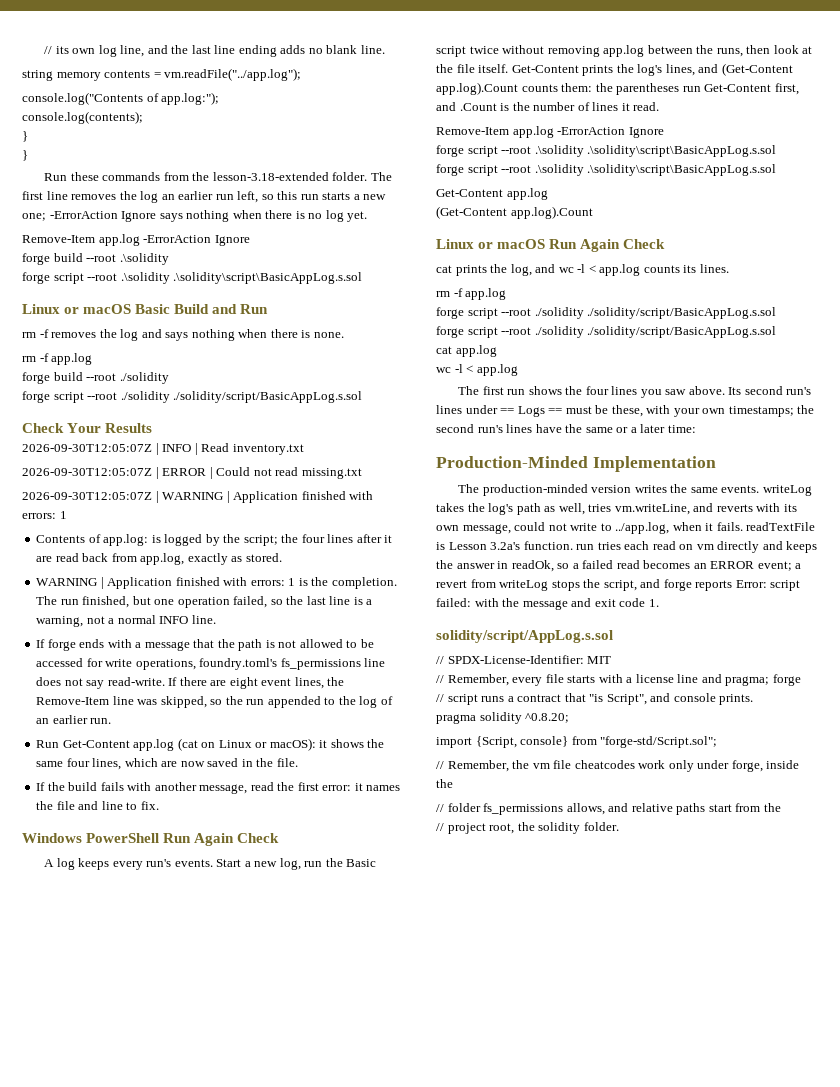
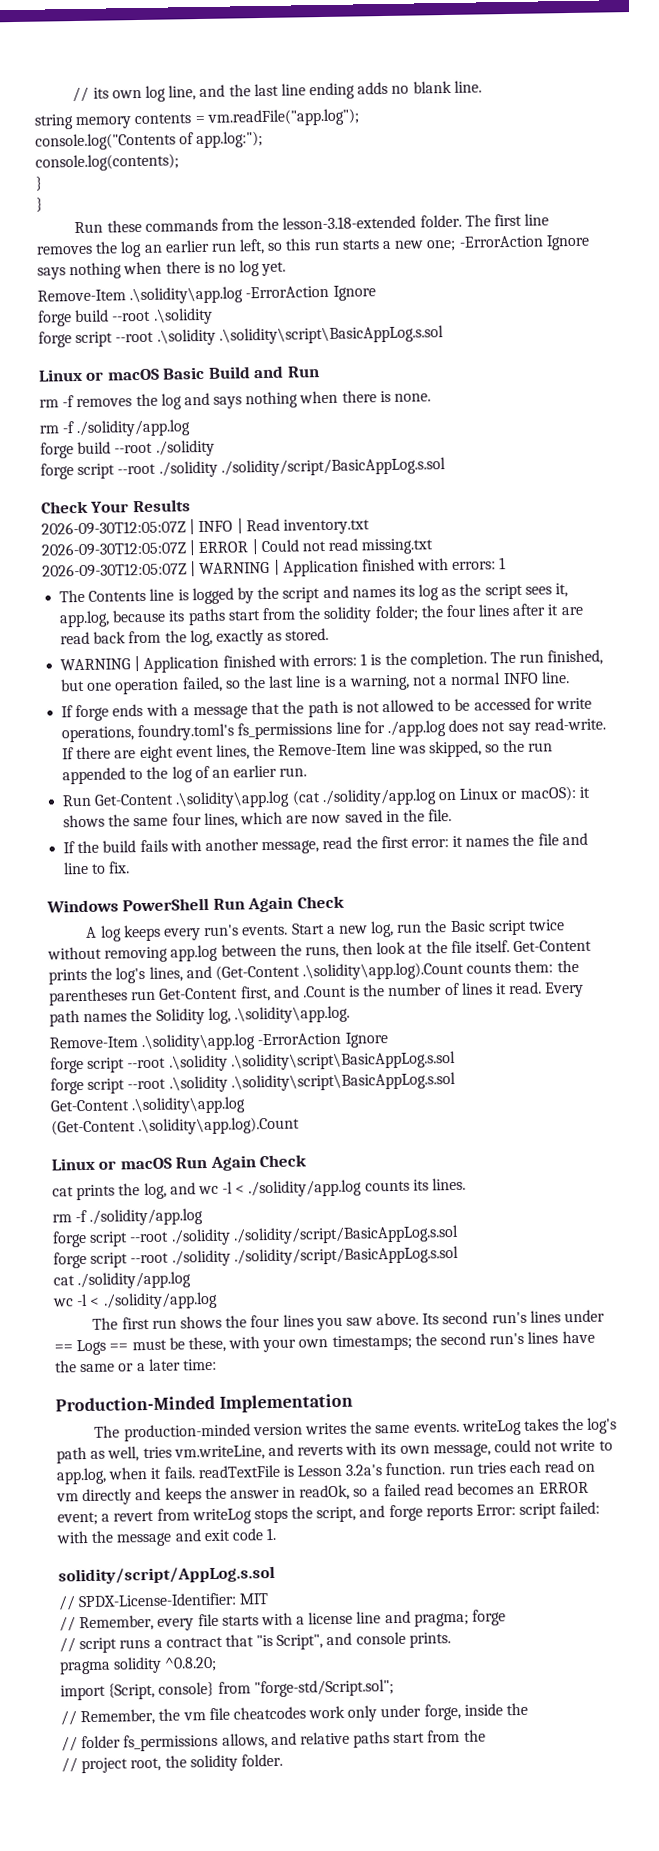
- string memory contents = vm.readFile("../app.log");
+ string memory contents = vm.readFile("app.log");
  The first line removes the log an earlier run left, so this run starts a new one; -ErrorAction Ignore says nothing when there is no log yet.
- Remove-Item app.log -ErrorAction Ignore
+ Remove-Item .\solidity\app.log -ErrorAction Ignore
  rm -f removes the log and says nothing when there is none.
- rm -f app.log
+ rm -f ./solidity/app.log
- Contents of app.log: is logged by the script; the four lines after it are read back from app.log, exactly as stored.
+ The Contents line is logged by the script and names its log as the script sees it, app.log, because its paths start from the solidity folder; the four lines after it are read back from the log, exactly as stored.
- If forge ends with a message that the path is not allowed to be accessed for write operations, foundry.toml's fs_permissions line does not say read-write.
+ If forge ends with a message that the path is not allowed to be accessed for write operations, foundry.toml's fs_permissions line for ./app.log does not say read-write.
- Run Get-Content app.log (cat on Linux or macOS): it shows the same four lines, which are now saved in the file.
+ Run Get-Content .\solidity\app.log (cat ./solidity/app.log on Linux or macOS): it shows the same four lines, which are now saved in the file.
- Get-Content prints the log's lines, and (Get-Content app.log).Count counts them: the parentheses run Get-Content first, and .Count is the number of lines it read.
- Remove-Item app.log -ErrorAction Ignore
+ Get-Content prints the log's lines, and (Get-Content .\solidity\app.log).Count counts them: the parentheses run Get-Content first, and .Count is the number of lines it read. Every path names the Solidity log, .\solidity\app.log.
+ Remove-Item .\solidity\app.log -ErrorAction Ignore
  forge script --root .\solidity .\solidity\script\BasicAppLog.s.sol
  forge script --root .\solidity .\solidity\script\BasicAppLog.s.sol
- Get-Content app.log
- (Get-Content app.log).Count
+ Get-Content .\solidity\app.log
+ (Get-Content .\solidity\app.log).Count
- cat prints the log, and wc -l < app.log counts its lines.
- rm -f app.log
+ cat prints the log, and wc -l < ./solidity/app.log counts its lines.
+ rm -f ./solidity/app.log
- cat app.log
- wc -l < app.log
+ cat ./solidity/app.log
+ wc -l < ./solidity/app.log
- The production-minded version writes the same events. writeLog takes the log's path as well, tries vm.writeLine, and reverts with its own message, could not write to ../app.log, when it fails. readTextFile is Lesson 3.2a's function. run tries each read on vm directly and keeps the answer in readOk, so a failed read becomes an ERROR event;
+ The production-minded version writes the same events. writeLog takes the log's path as well, tries vm.writeLine, and reverts with its own message, could not write to app.log, when it fails. readTextFile is Lesson 3.2a's function. run tries each read on vm directly and keeps the answer in readOk, so a failed read becomes an ERROR event;

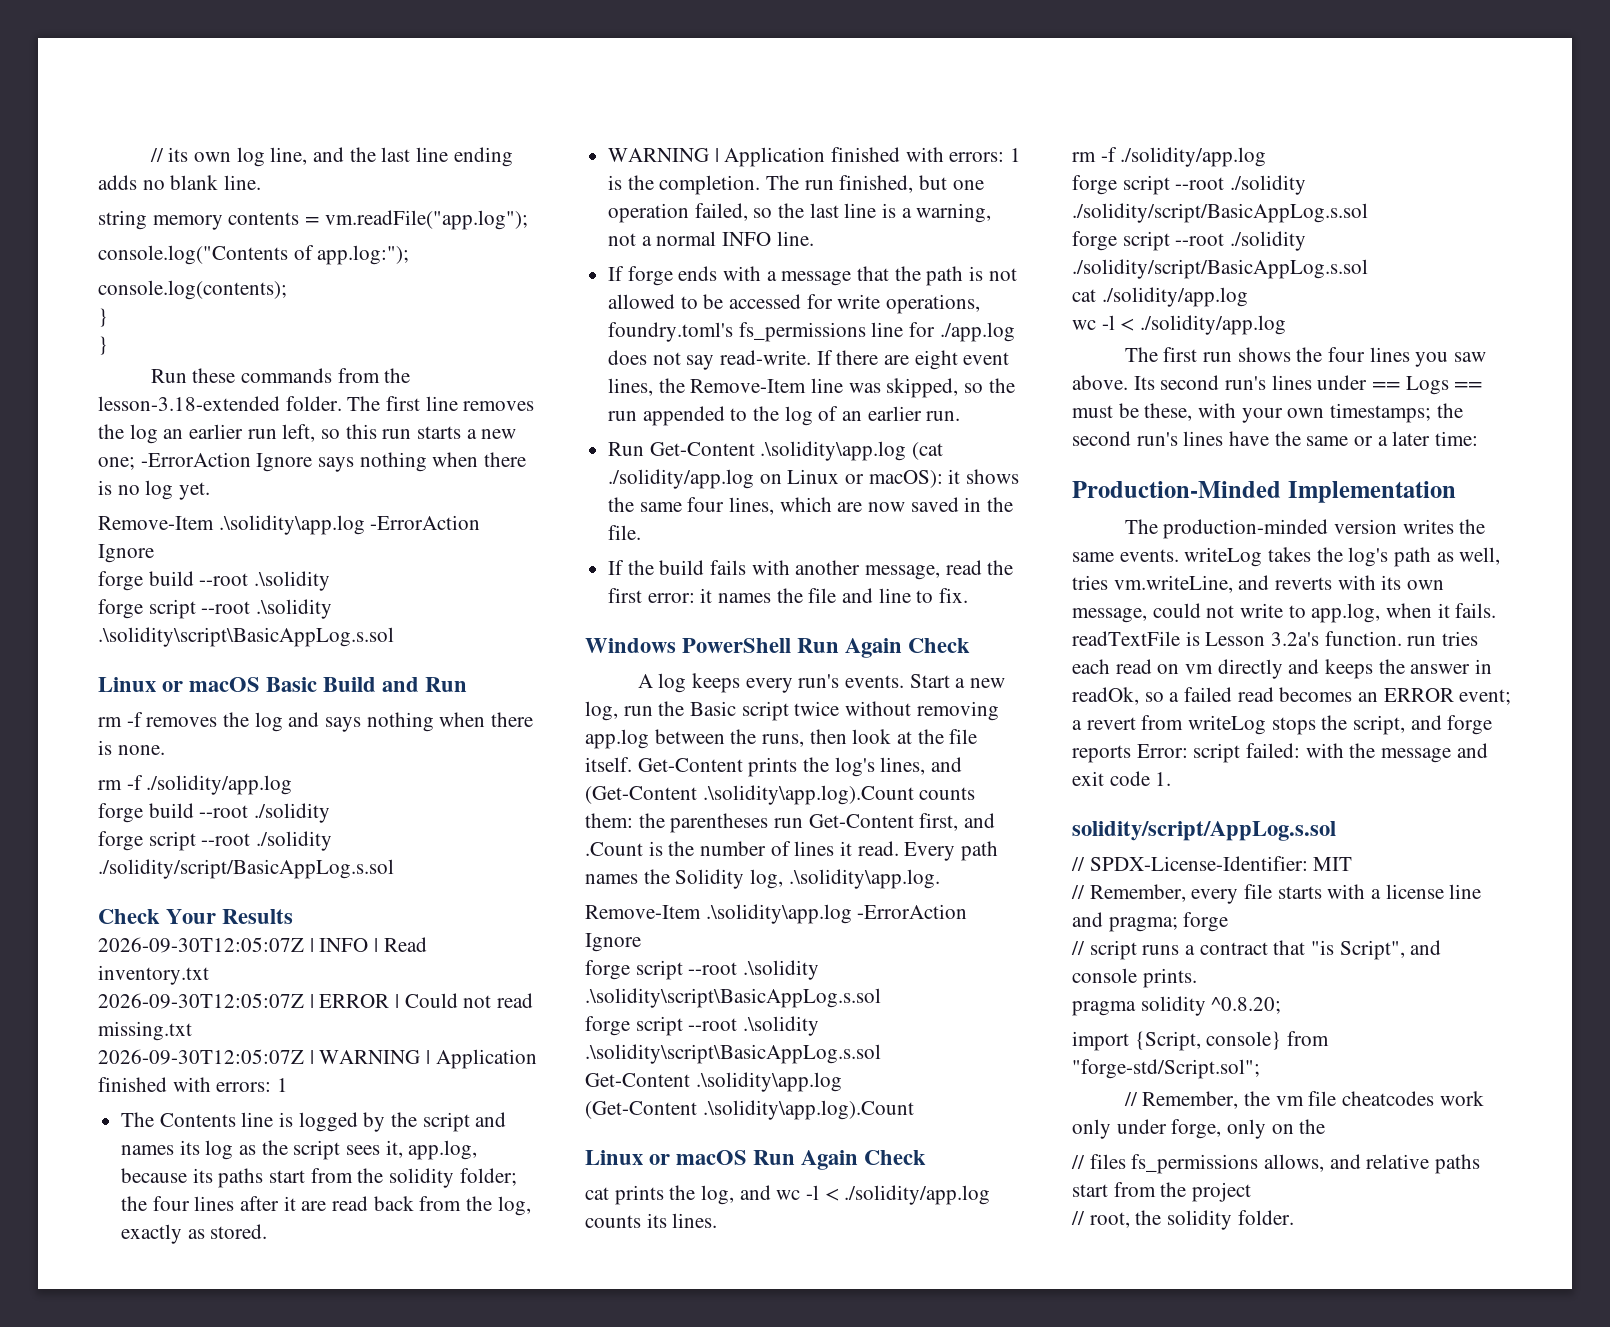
- // Remember, the vm file cheatcodes work only under forge, inside the
- // folder fs_permissions allows, and relative paths start from the
- // project root, the solidity folder.
+ // Remember, the vm file cheatcodes work only under forge, only on the
+ // files fs_permissions allows, and relative paths start from the project
+ // root, the solidity folder.

